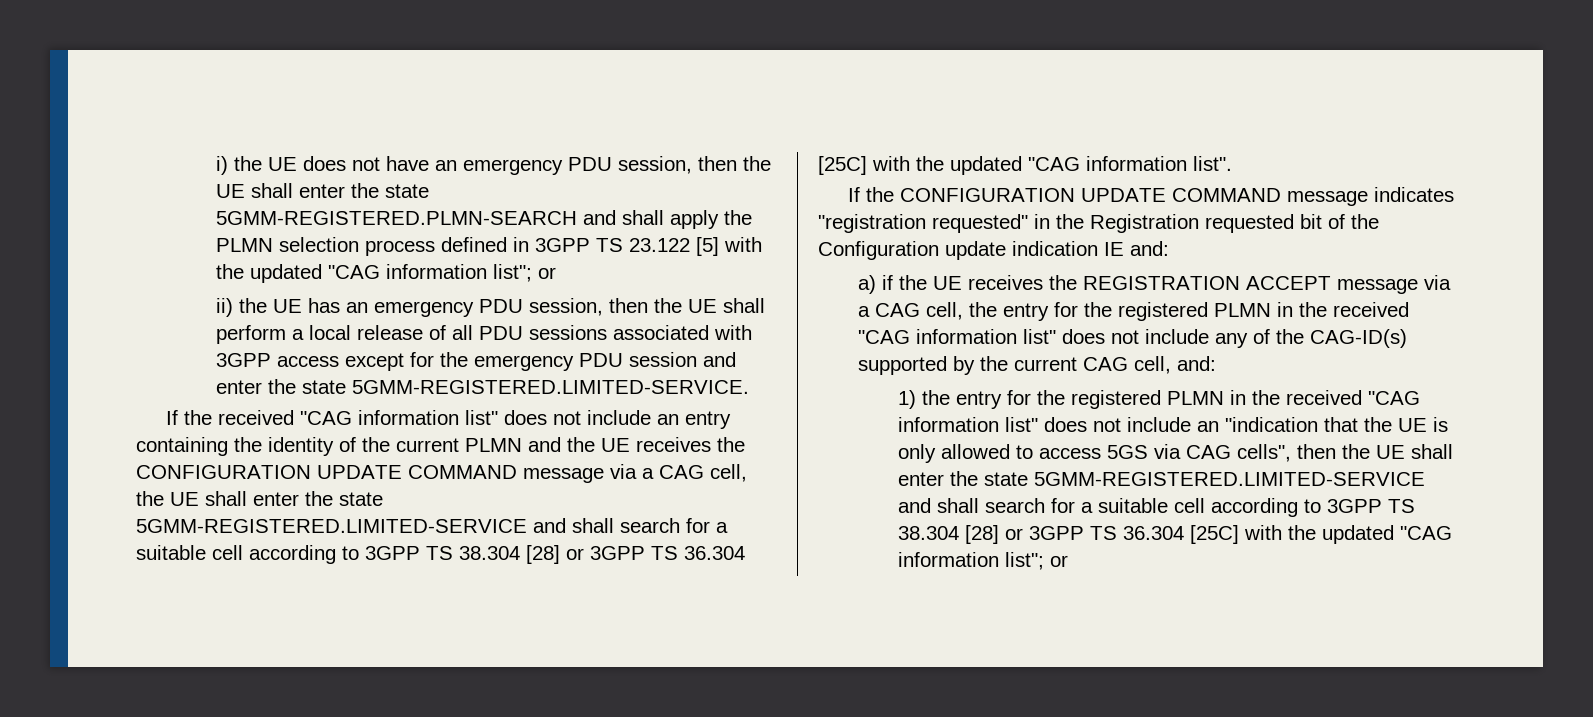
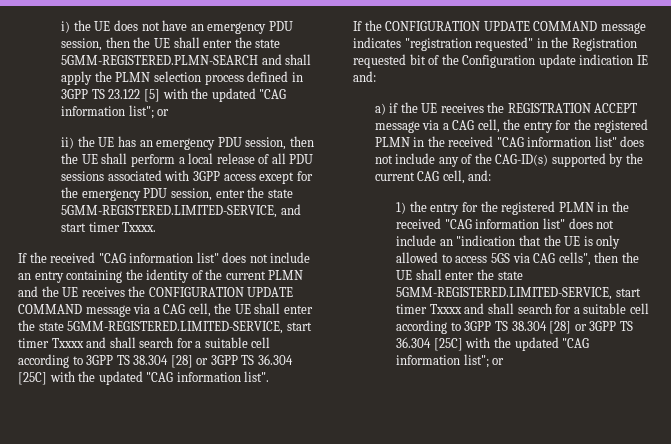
- ii) the UE has an emergency PDU session, then the UE shall perform a local release of all PDU sessions associated with 3GPP access except for the emergency PDU session and enter the state 5GMM-REGISTERED.LIMITED-SERVICE.
+ ii) the UE has an emergency PDU session, then the UE shall perform a local release of all PDU sessions associated with 3GPP access except for the emergency PDU session, enter the state 5GMM-REGISTERED.LIMITED-SERVICE, and start timer Txxxx.
- If the received "CAG information list" does not include an entry containing the identity of the current PLMN and the UE receives the CONFIGURATION UPDATE COMMAND message via a CAG cell, the UE shall enter the state 5GMM-REGISTERED.LIMITED-SERVICE and shall search for a suitable cell according to 3GPP TS 38.304 [28] or 3GPP TS 36.304 [25C] with the updated "CAG information list".
+ If the received "CAG information list" does not include an entry containing the identity of the current PLMN and the UE receives the CONFIGURATION UPDATE COMMAND message via a CAG cell, the UE shall enter the state 5GMM-REGISTERED.LIMITED-SERVICE, start timer Txxxx and shall search for a suitable cell according to 3GPP TS 38.304 [28] or 3GPP TS 36.304 [25C] with the updated "CAG information list".
- 1) the entry for the registered PLMN in the received "CAG information list" does not include an "indication that the UE is only allowed to access 5GS via CAG cells", then the UE shall enter the state 5GMM-REGISTERED.LIMITED-SERVICE and shall search for a suitable cell according to 3GPP TS 38.304 [28] or 3GPP TS 36.304 [25C] with the updated "CAG information list";
+ 1) the entry for the registered PLMN in the received "CAG information list" does not include an "indication that the UE is only allowed to access 5GS via CAG cells", then the UE shall enter the state 5GMM-REGISTERED.LIMITED-SERVICE, start timer Txxxx and shall search for a suitable cell according to 3GPP TS 38.304 [28] or 3GPP TS 36.304 [25C] with the updated "CAG information list";

